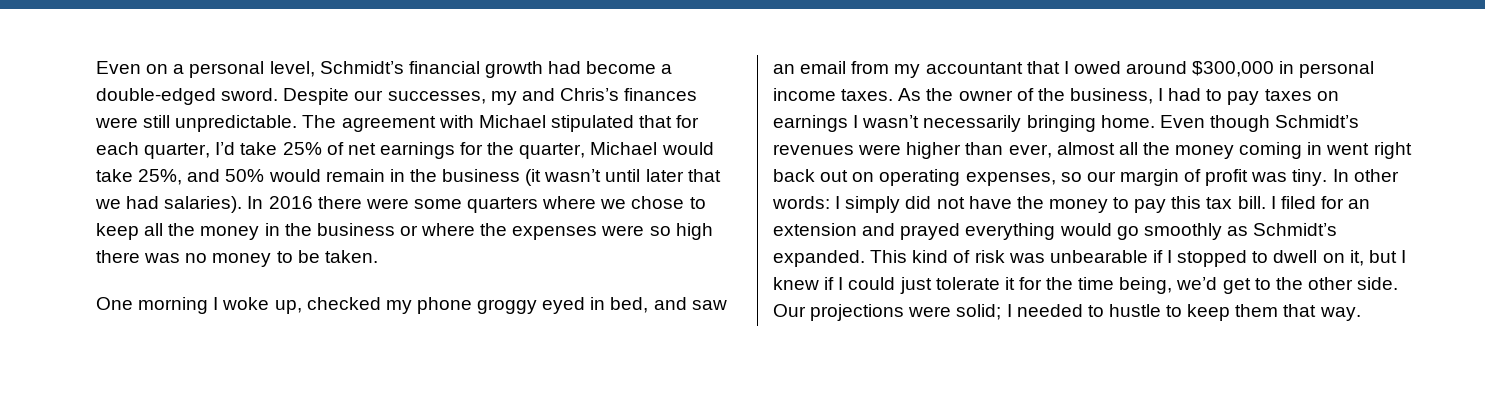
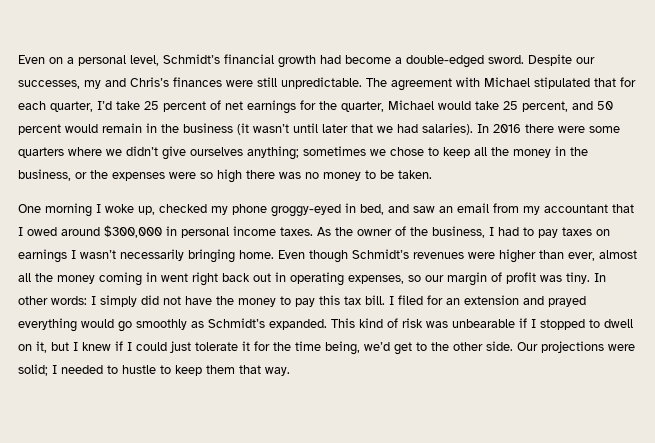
- The agreement with Michael stipulated that for each quarter, I’d take 25% of net earnings for the quarter, Michael would take 25%, and 50% would remain in the business (it wasn’t until later that we had salaries).
+ The agreement with Michael stipulated that for each quarter, I’d take 25 percent of net earnings for the quarter, Michael would take 25 percent, and 50 percent would remain in the business (it wasn’t until later that we had salaries).
- In 2016 there were some quarters where we chose to keep all the money in the business or where the expenses were so high there was no money to be taken.
+ In 2016 there were some quarters where we didn’t give ourselves anything; sometimes we chose to keep all the money in the business, or the expenses were so high there was no money to be taken.
- One morning I woke up, checked my phone groggy eyed in bed, and saw an email from my accountant that I owed around $300,000 in personal income taxes.
+ One morning I woke up, checked my phone groggy-eyed in bed, and saw an email from my accountant that I owed around $300,000 in personal income taxes.
- Even though Schmidt’s revenues were higher than ever, almost all the money coming in went right back out on operating expenses, so our margin of profit was tiny.
+ Even though Schmidt’s revenues were higher than ever, almost all the money coming in went right back out in operating expenses, so our margin of profit was tiny.

